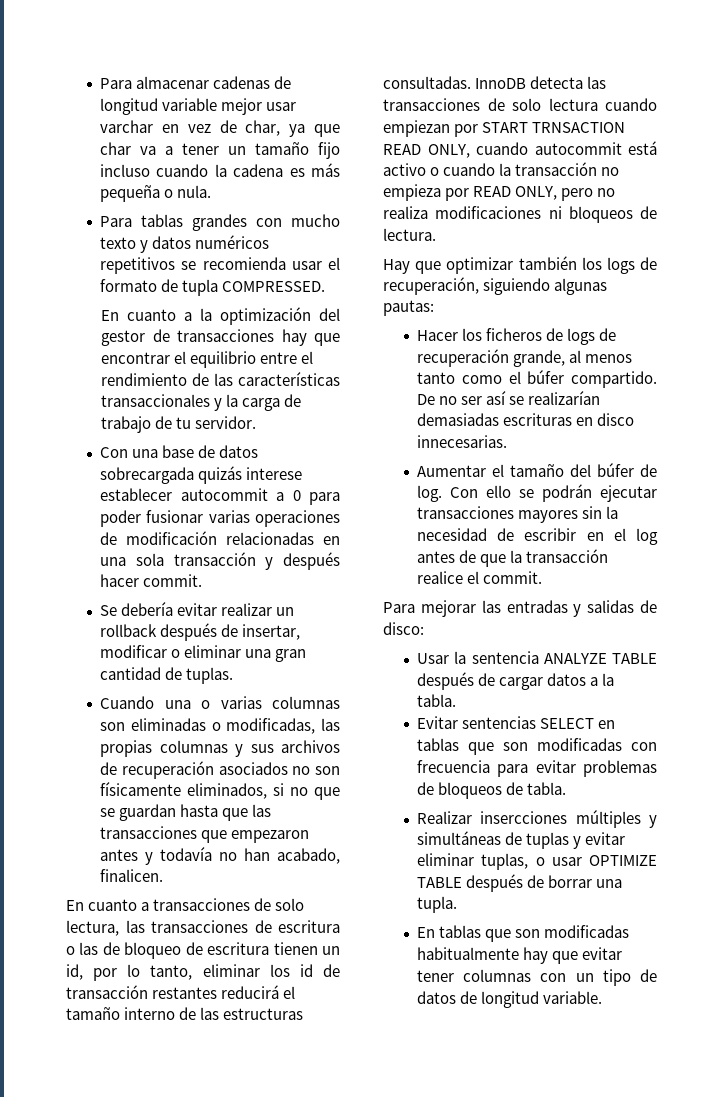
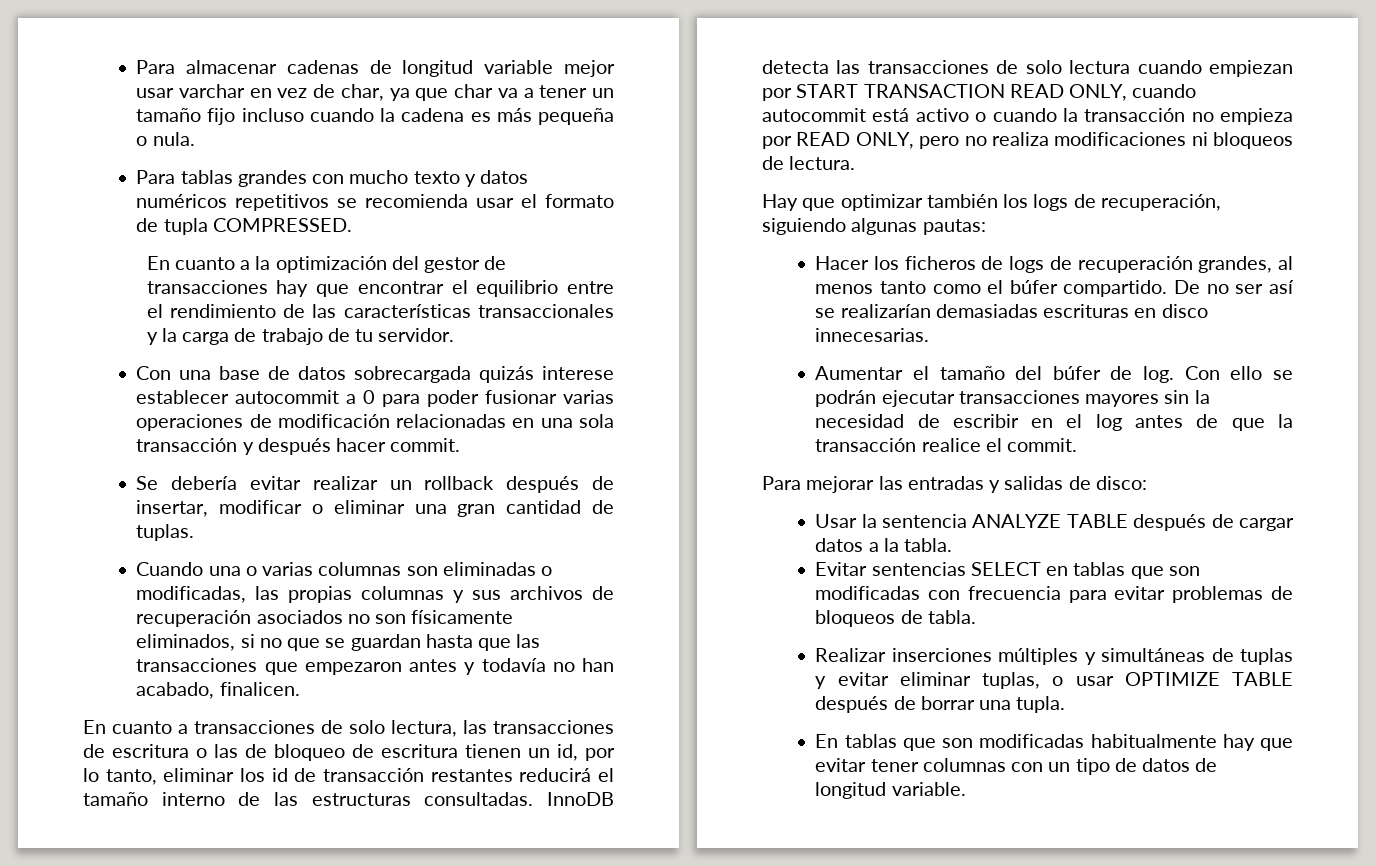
- InnoDB detecta las transacciones de solo lectura cuando empiezan por START TRNSACTION READ ONLY, cuando autocommit está activo o cuando la transacción no empieza por READ ONLY, pero no realiza modificaciones ni bloqueos de lectura.
+ InnoDB detecta las transacciones de solo lectura cuando empiezan por START TRANSACTION READ ONLY, cuando autocommit está activo o cuando la transacción no empieza por READ ONLY, pero no realiza modificaciones ni bloqueos de lectura.
- Hacer los ficheros de logs de recuperación grande, al menos tanto como el búfer compartido.
+ Hacer los ficheros de logs de recuperación grandes, al menos tanto como el búfer compartido.
- Realizar insercciones múltiples y simultáneas de tuplas y evitar eliminar tuplas, o usar OPTIMIZE TABLE después de borrar una tupla.
+ Realizar inserciones múltiples y simultáneas de tuplas y evitar eliminar tuplas, o usar OPTIMIZE TABLE después de borrar una tupla.

